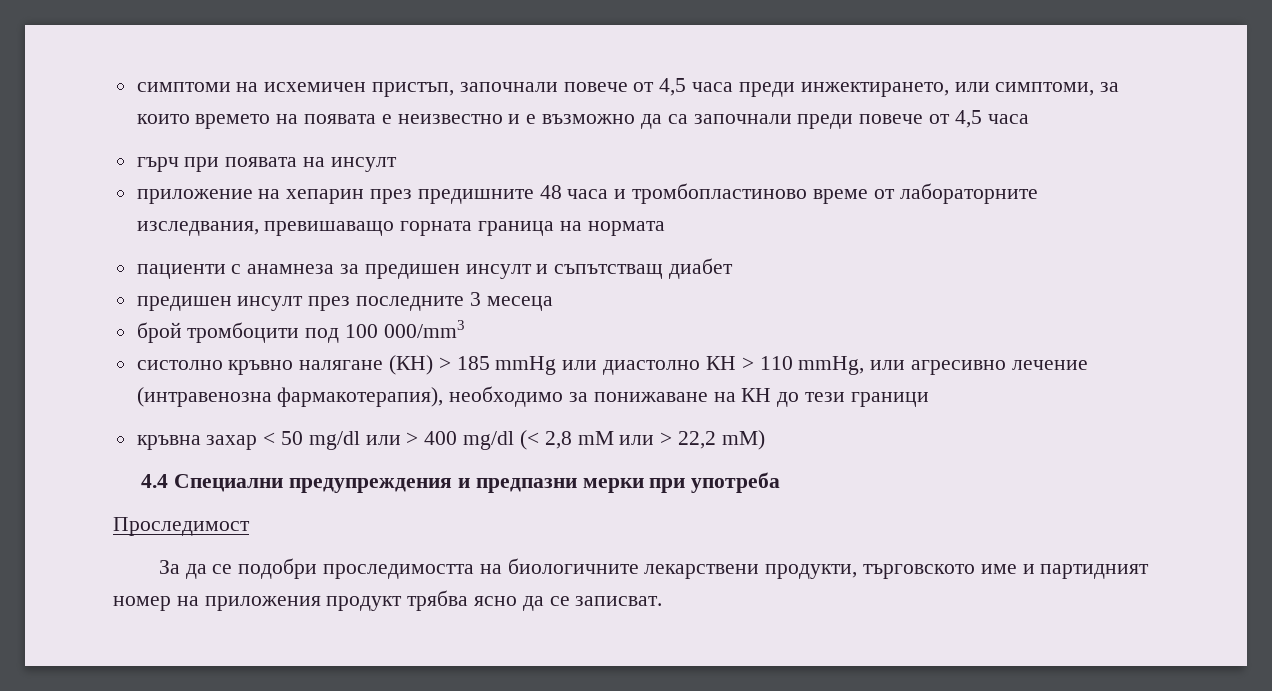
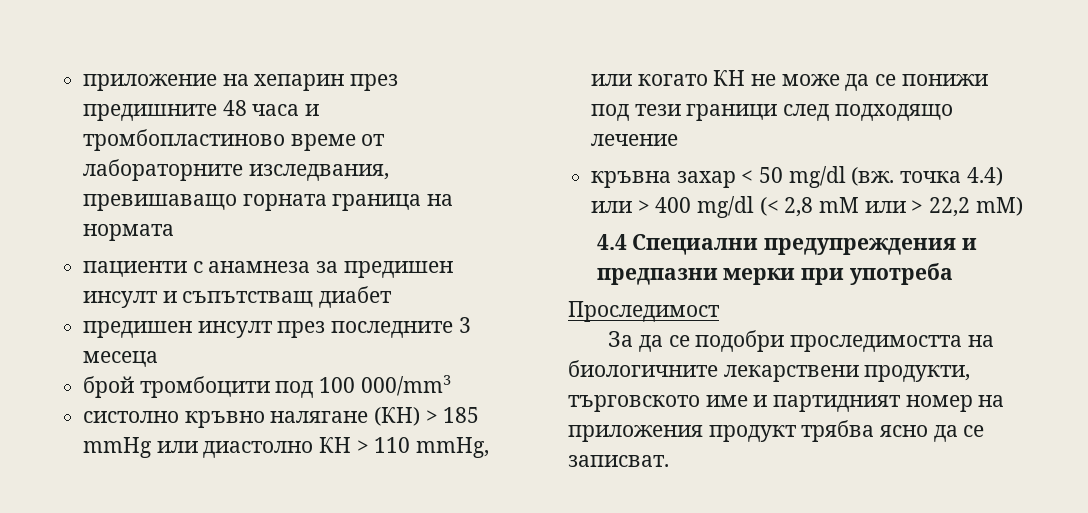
- симптоми на исхемичен пристъп, започнали повече от 4,5 часа преди инжектирането, или симптоми, за които времето на появата е неизвестно и е възможно да са започнали преди повече от 4,5 часа
- гърч при появата на инсулт
- систолно кръвно налягане (КН) > 185 mmHg или диастолно КН > 110 mmHg, или агресивно лечение (интравенозна фармакотерапия), необходимо за понижаване на КН до тези граници
+ систолно кръвно налягане (КН) > 185 mmHg или диастолно КН > 110 mmHg, или когато КН не може да се понижи под тези граници след подходящо лечение
- кръвна захар < 50 mg/dl или > 400 mg/dl (< 2,8 mM или > 22,2 mM)
+ кръвна захар < 50 mg/dl (вж. точка 4.4) или > 400 mg/dl (< 2,8 mM или > 22,2 mM)

